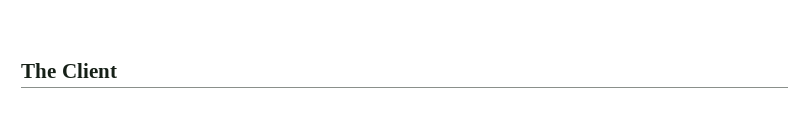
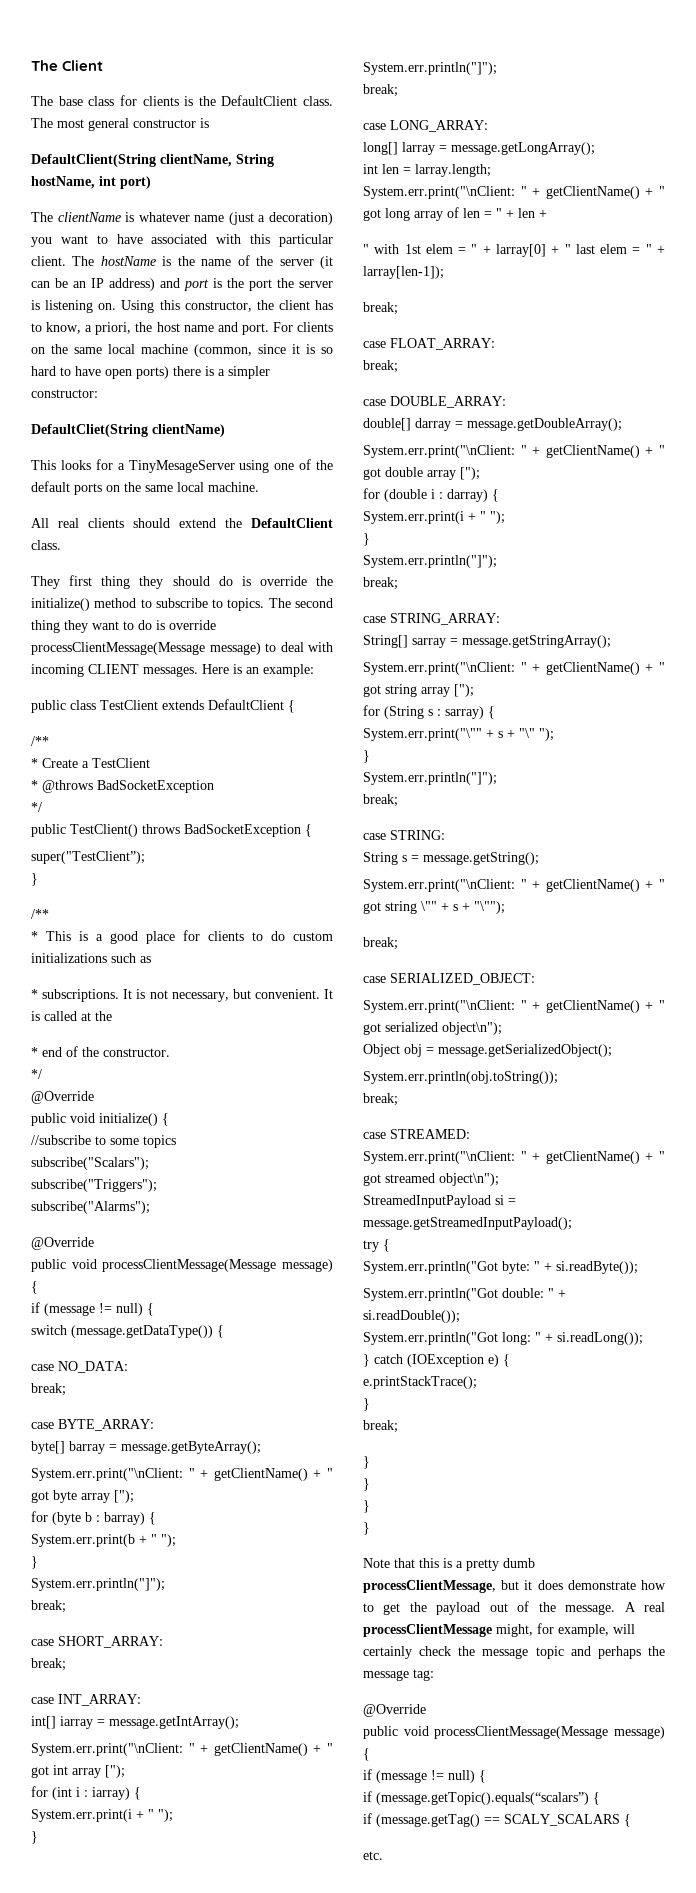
+ The base class for clients is the DefaultClient class. The most general constructor is
+ DefaultClient(String clientName, String hostName, int port)
+ The clientName is whatever name (just a decoration) you want to have associated with this particular client. The hostName is the name of the server (it can be an IP address) and port is the port the server is listening on. Using this constructor, the client has to know, a priori, the host name and port. For clients on the same local machine (common, since it is so hard to have open ports) there is a simpler constructor:
+ DefaultCliet(String clientName)
+ This looks for a TinyMesageServer using one of the default ports on the same local machine.
+ All real clients should extend the DefaultClient class.
+ They first thing they should do is override the initialize() method to subscribe to topics. The second thing they want to do is override processClientMessage(Message message) to deal with incoming CLIENT messages. Here is an example:
+ public class TestClient extends DefaultClient {
+ /**
+ * Create a TestClient
+ * @throws BadSocketException
+ */
+ public TestClient() throws BadSocketException {
+ super("TestClient”);
+ }
+ /**
+ * This is a good place for clients to do custom initializations such as
+ * subscriptions. It is not necessary, but convenient. It is called at the
+ * end of the constructor.
+ */
+ @Override
+ public void initialize() {
+ //subscribe to some topics
+ subscribe("Scalars");
+ subscribe("Triggers");
+ subscribe("Alarms");
+ @Override
+ public void processClientMessage(Message message) {
+ if (message != null) {
+ switch (message.getDataType()) {
+ case NO_DATA:
+ break;
+ case BYTE_ARRAY:
+ byte[] barray = message.getByteArray();
+ System.err.print("\nClient: " + getClientName() + " got byte array [");
+ for (byte b : barray) {
+ System.err.print(b + " ");
+ }
+ System.err.println("]");
+ break;
+ case SHORT_ARRAY:
+ break;
+ case INT_ARRAY:
+ int[] iarray = message.getIntArray();
+ System.err.print("\nClient: " + getClientName() + " got int array [");
+ for (int i : iarray) {
+ System.err.print(i + " ");
+ }
+ System.err.println("]");
+ break;
+ case LONG_ARRAY:
+ long[] larray = message.getLongArray();
+ int len = larray.length;
+ System.err.print("\nClient: " + getClientName() + " got long array of len = " + len +
+ " with 1st elem = " + larray[0] + " last elem = " + larray[len-1]);
+ break;
+ case FLOAT_ARRAY:
+ break;
+ case DOUBLE_ARRAY:
+ double[] darray = message.getDoubleArray();
+ System.err.print("\nClient: " + getClientName() + " got double array [");
+ for (double i : darray) {
+ System.err.print(i + " ");
+ }
+ System.err.println("]");
+ break;
+ case STRING_ARRAY:
+ String[] sarray = message.getStringArray();
+ System.err.print("\nClient: " + getClientName() + " got string array [");
+ for (String s : sarray) {
+ System.err.print("\"" + s + "\" ");
+ }
+ System.err.println("]");
+ break;
+ case STRING:
+ String s = message.getString();
+ System.err.print("\nClient: " + getClientName() + " got string \"" + s + "\"");
+ break;
+ case SERIALIZED_OBJECT:
+ System.err.print("\nClient: " + getClientName() + " got serialized object\n");
+ Object obj = message.getSerializedObject();
+ System.err.println(obj.toString());
+ break;
+ case STREAMED:
+ System.err.print("\nClient: " + getClientName() + " got streamed object\n");
+ StreamedInputPayload si = message.getStreamedInputPayload();
+ try {
+ System.err.println("Got byte: " + si.readByte());
+ System.err.println("Got double: " + si.readDouble());
+ System.err.println("Got long: " + si.readLong());
+ } catch (IOException e) {
+ e.printStackTrace();
+ }
+ break;
+ }
+ }
+ }
+ }
+ Note that this is a pretty dumb processClientMessage, but it does demonstrate how to get the payload out of the message. A real processClientMessage might, for example, will certainly check the message topic and perhaps the message tag:
+ @Override
+ public void processClientMessage(Message message) {
+ if (message != null) {
+ if (message.getTopic().equals(“scalars”) {
+ if (message.getTag() == SCALY_SCALARS {
+ etc.

